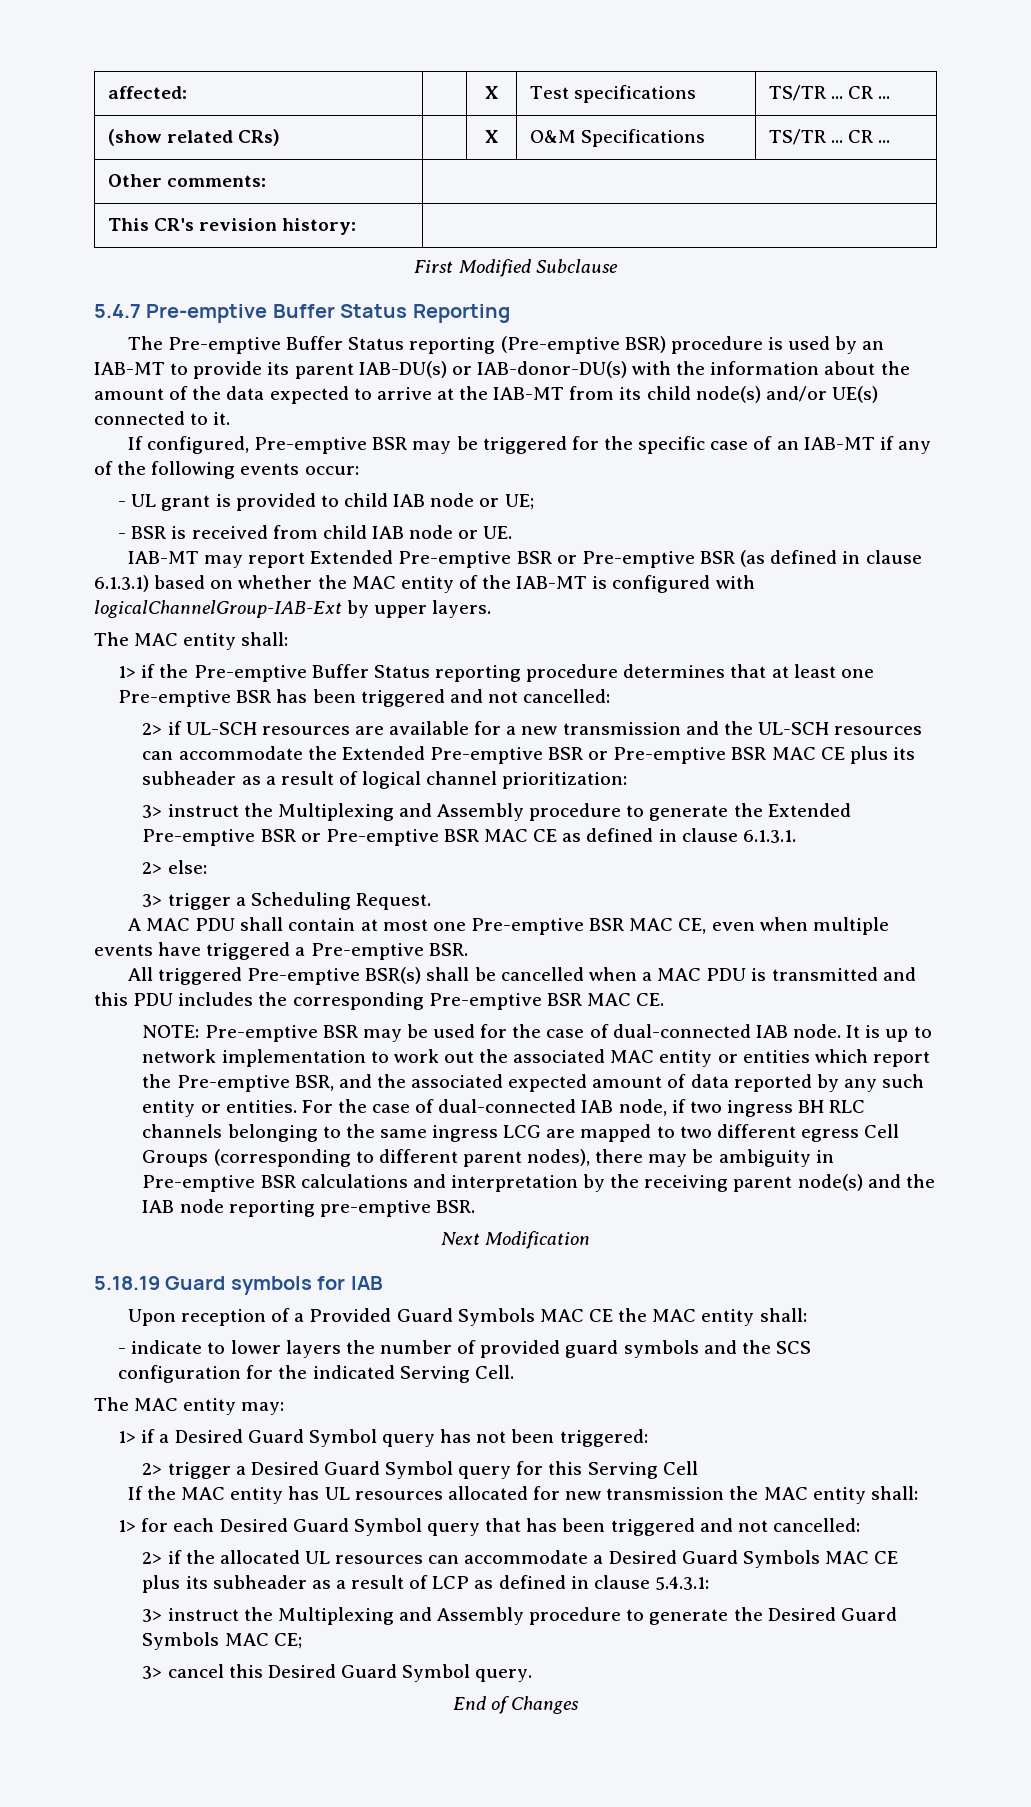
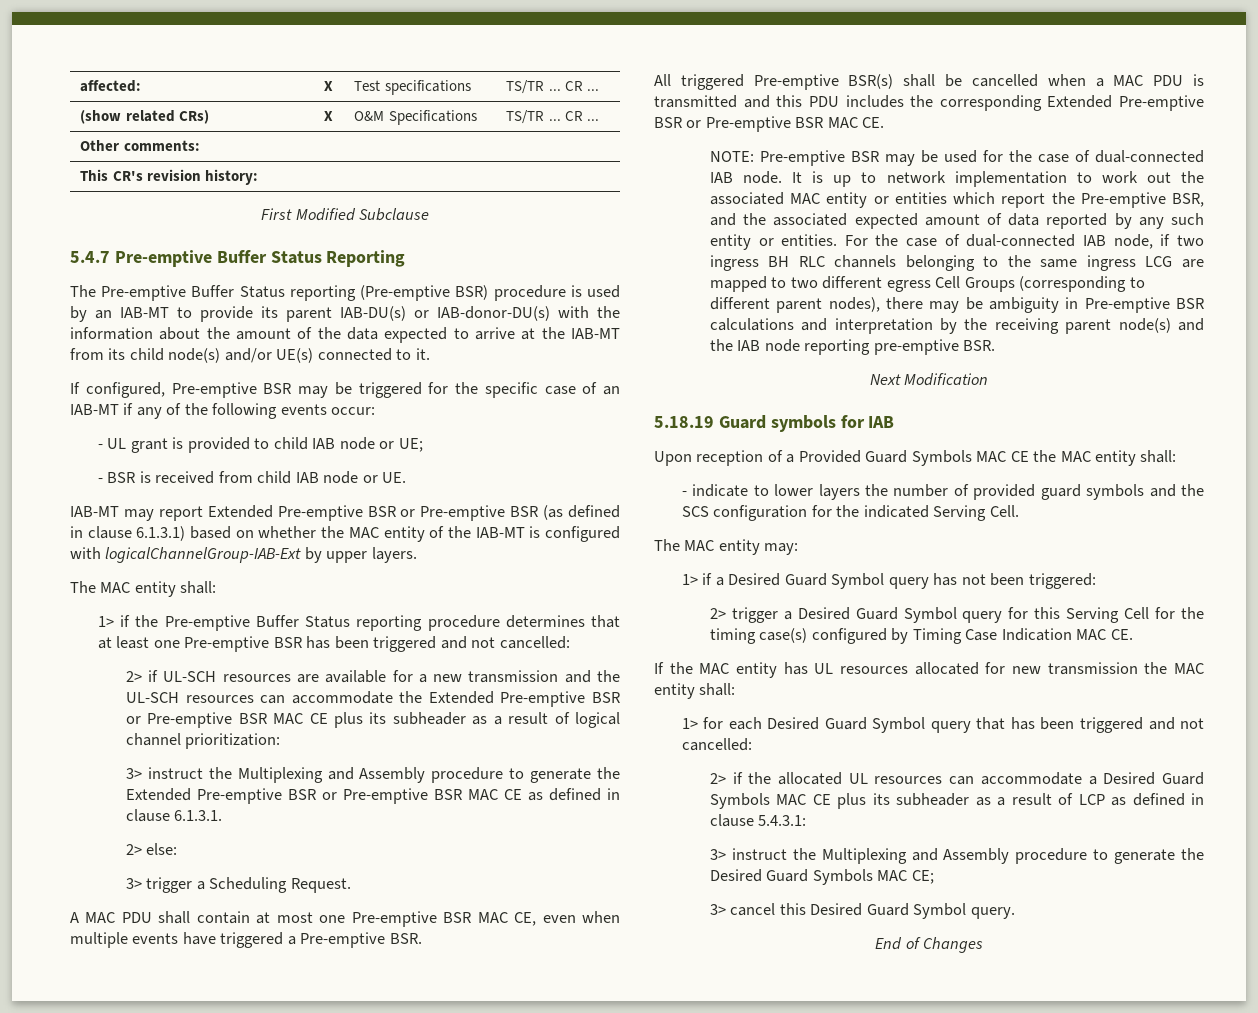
- All triggered Pre-emptive BSR(s) shall be cancelled when a MAC PDU is transmitted and this PDU includes the corresponding Pre-emptive BSR MAC CE.
+ All triggered Pre-emptive BSR(s) shall be cancelled when a MAC PDU is transmitted and this PDU includes the corresponding Extended Pre-emptive BSR or Pre-emptive BSR MAC CE.
- 2> trigger a Desired Guard Symbol query for this Serving Cell
+ 2> trigger a Desired Guard Symbol query for this Serving Cell for the timing case(s) configured by Timing Case Indication MAC CE.

